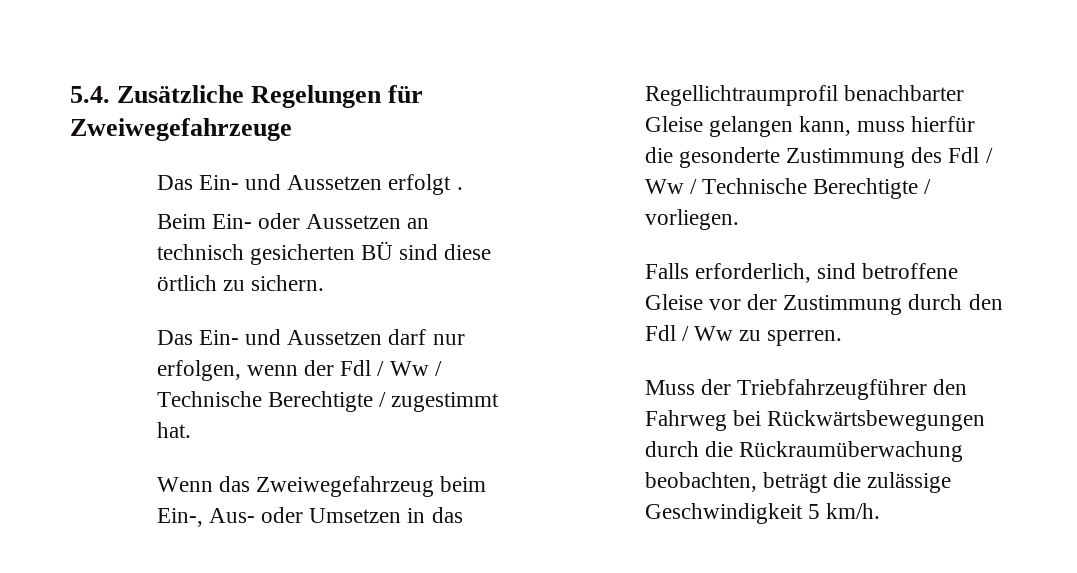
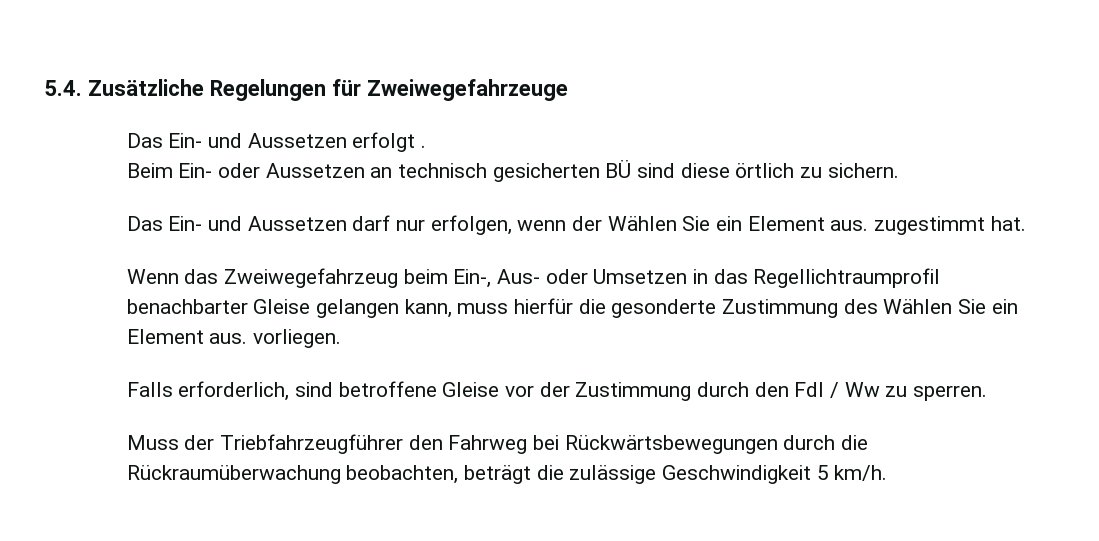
- Das Ein- und Aussetzen darf nur erfolgen, wenn der Fdl / Ww / Technische Berechtigte / zugestimmt hat.
+ Das Ein- und Aussetzen darf nur erfolgen, wenn der Wählen Sie ein Element aus. zugestimmt hat.
- Wenn das Zweiwegefahrzeug beim Ein-, Aus- oder Umsetzen in das Regellichtraumprofil benachbarter Gleise gelangen kann, muss hierfür die gesonderte Zustimmung des Fdl / Ww / Technische Berechtigte / vorliegen.
+ Wenn das Zweiwegefahrzeug beim Ein-, Aus- oder Umsetzen in das Regellichtraumprofil benachbarter Gleise gelangen kann, muss hierfür die gesonderte Zustimmung des Wählen Sie ein Element aus. vorliegen.

